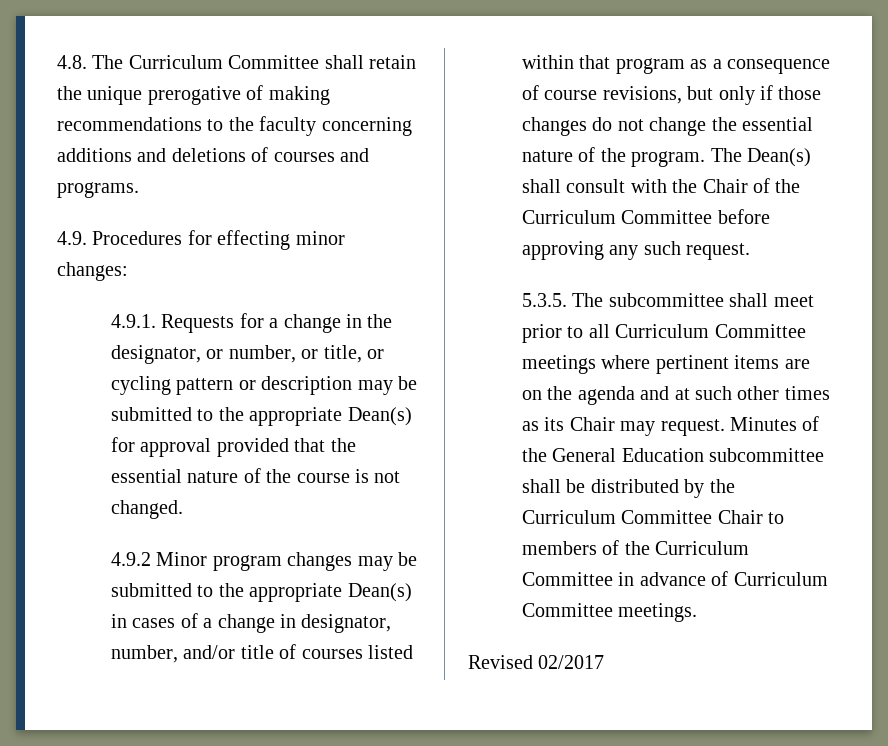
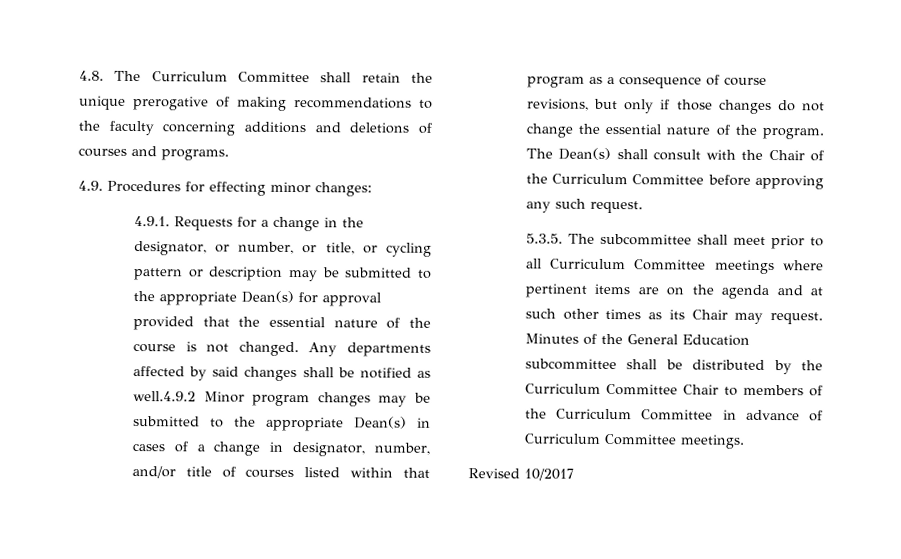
- 4.9.1. Requests for a change in the designator, or number, or title, or cycling pattern or description may be submitted to the appropriate Dean(s) for approval provided that the essential nature of the course is not changed.
- 4.9.2 Minor program changes may be submitted to the appropriate Dean(s) in cases of a change in designator, number, and/or title of courses listed within that program as a consequence of course revisions, but only if those changes do not change the essential nature of the program.
+ 4.9.1. Requests for a change in the designator, or number, or title, or cycling pattern or description may be submitted to the appropriate Dean(s) for approval provided that the essential nature of the course is not changed. Any departments affected by said changes shall be notified as well.4.9.2 Minor program changes may be submitted to the appropriate Dean(s) in cases of a change in designator, number, and/or title of courses listed within that program as a consequence of course revisions, but only if those changes do not change the essential nature of the program.
- Revised 02/2017
+ Revised 10/2017

